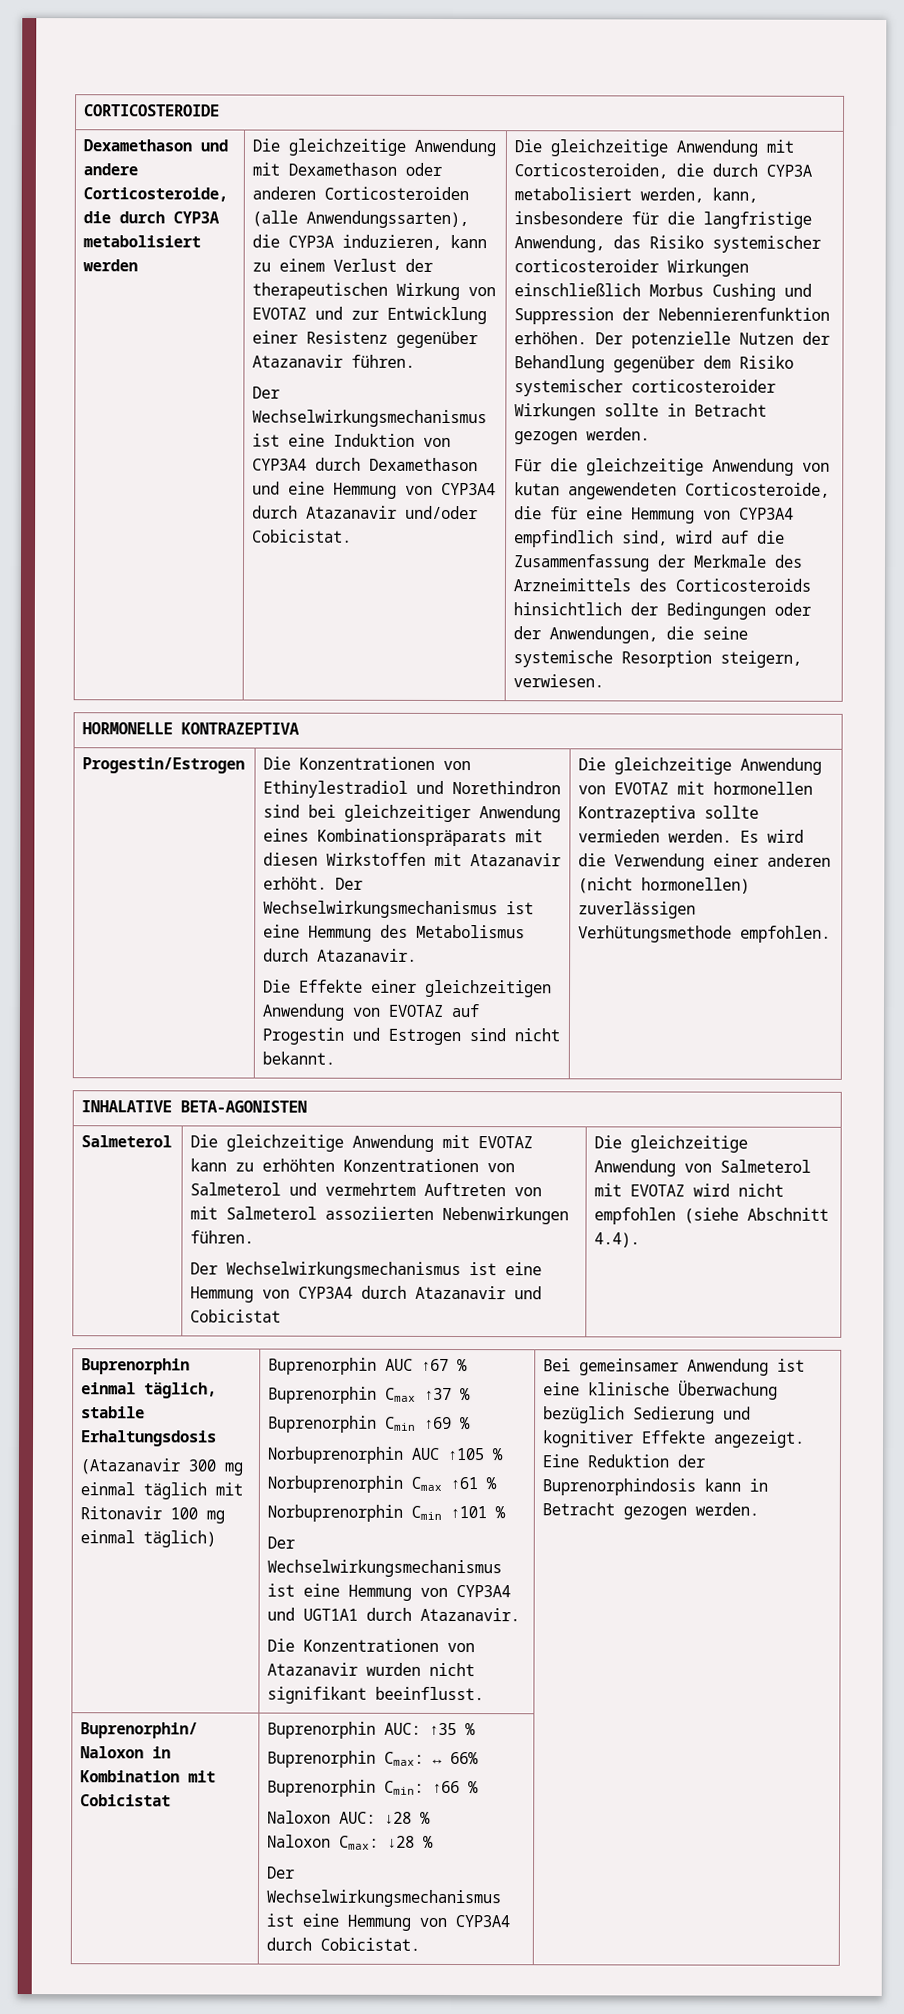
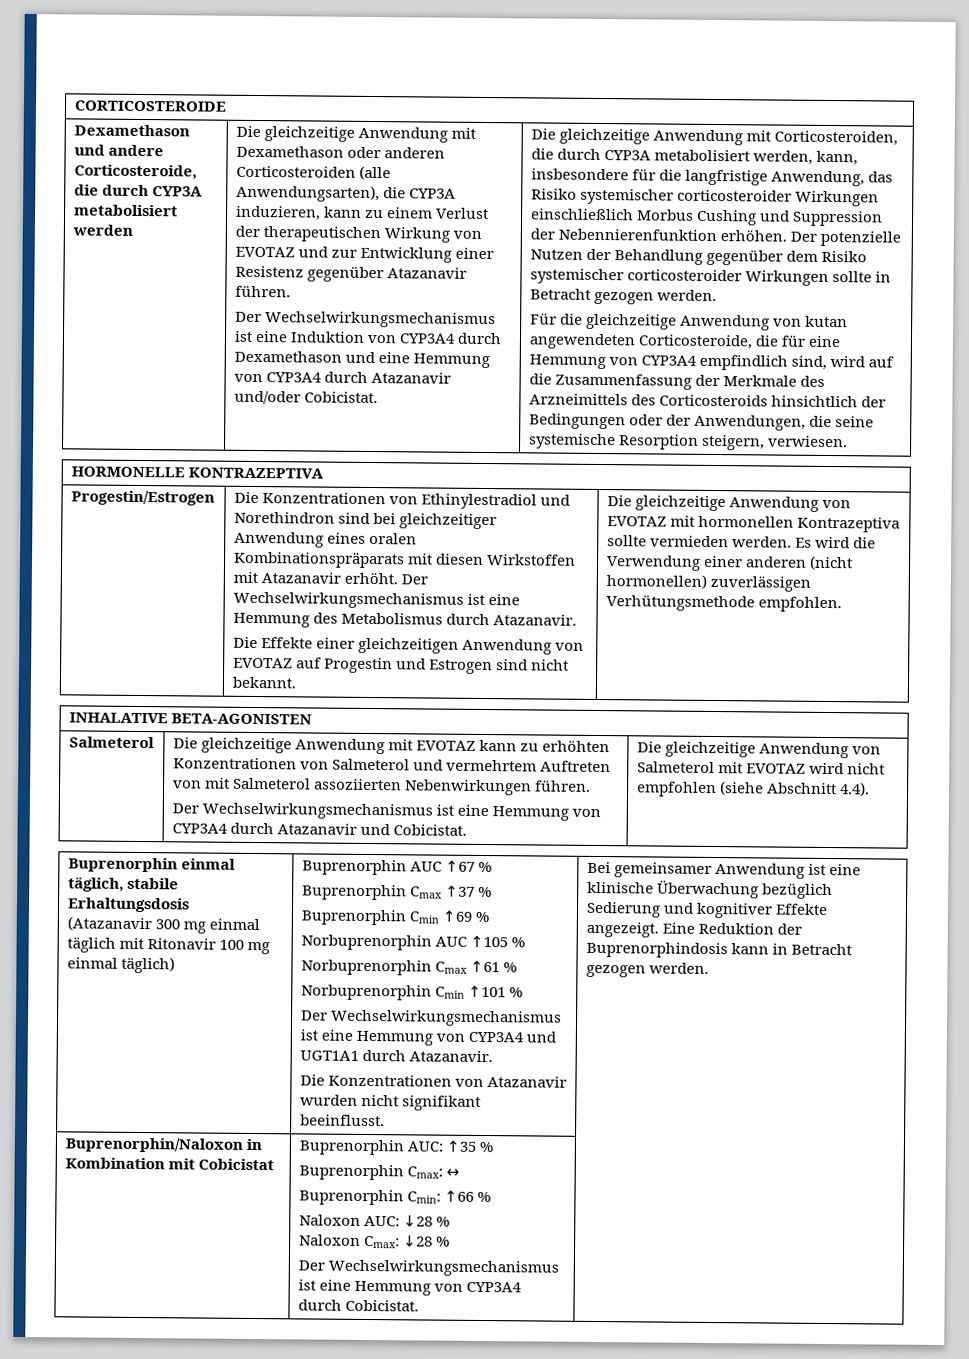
- Die gleichzeitige Anwendung mit Dexamethason oder anderen Corticosteroiden (alle Anwendungssarten), die CYP3A induzieren, kann zu einem Verlust der therapeutischen Wirkung von EVOTAZ und zur Entwicklung einer Resistenz gegenüber Atazanavir führen.
+ Die gleichzeitige Anwendung mit Dexamethason oder anderen Corticosteroiden (alle Anwendungsarten), die CYP3A induzieren, kann zu einem Verlust der therapeutischen Wirkung von EVOTAZ und zur Entwicklung einer Resistenz gegenüber Atazanavir führen.
- Die Konzentrationen von Ethinylestradiol und Norethindron sind bei gleichzeitiger Anwendung eines Kombinationspräparats mit diesen Wirkstoffen mit Atazanavir erhöht.
+ Die Konzentrationen von Ethinylestradiol und Norethindron sind bei gleichzeitiger Anwendung eines oralen Kombinationspräparats mit diesen Wirkstoffen mit Atazanavir erhöht.
- Der Wechselwirkungsmechanismus ist eine Hemmung von CYP3A4 durch Atazanavir und Cobicistat
+ Der Wechselwirkungsmechanismus ist eine Hemmung von CYP3A4 durch Atazanavir und Cobicistat.
- Buprenorphin/ Naloxon in Kombination mit Cobicistat | Buprenorphin AUC: ↑35 %
- Buprenorphin Cmax: ↔ 66%
+ Buprenorphin/Naloxon in Kombination mit Cobicistat | Buprenorphin AUC: ↑35 %
+ Buprenorphin Cmax: ↔

